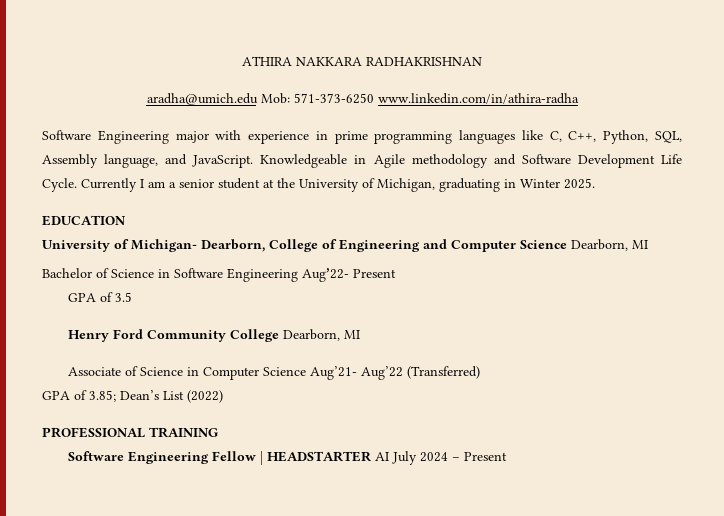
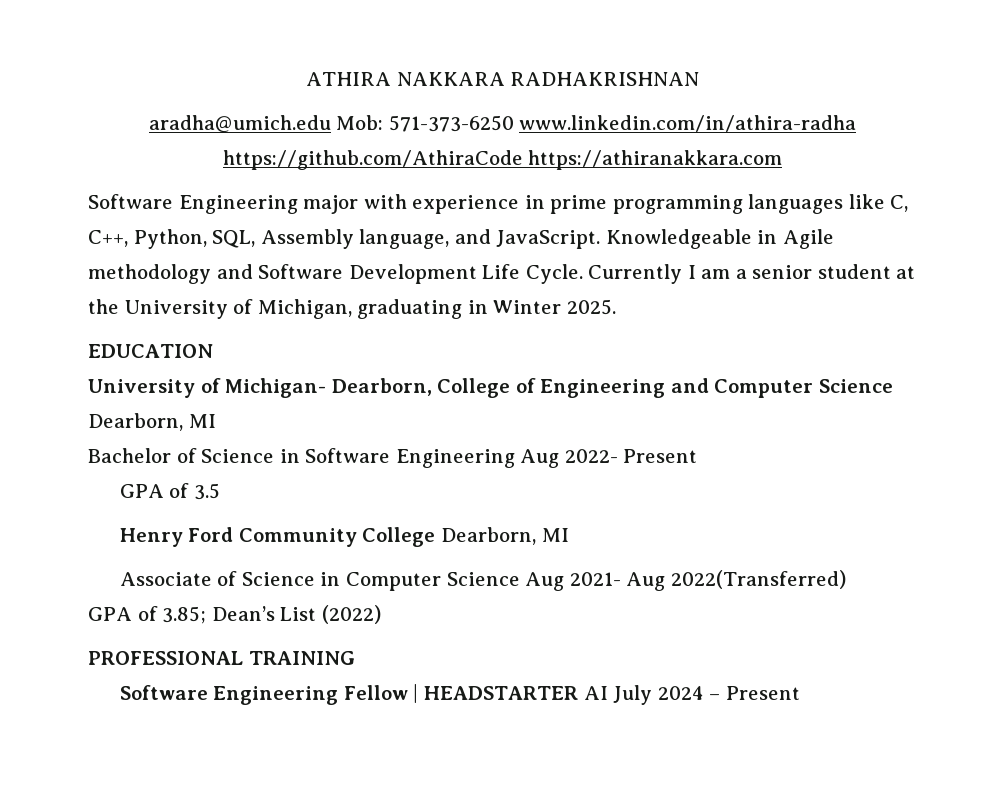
- aradha@umich.edu Mob: 571-373-6250 www.linkedin.com/in/athira-radha
+ aradha@umich.edu Mob: 571-373-6250 www.linkedin.com/in/athira-radha https://github.com/AthiraCode https://athiranakkara.com
- Bachelor of Science in Software Engineering Aug’22- Present
+ Bachelor of Science in Software Engineering Aug 2022- Present
- Associate of Science in Computer Science Aug’21- Aug’22 (Transferred)
+ Associate of Science in Computer Science Aug 2021- Aug 2022(Transferred)

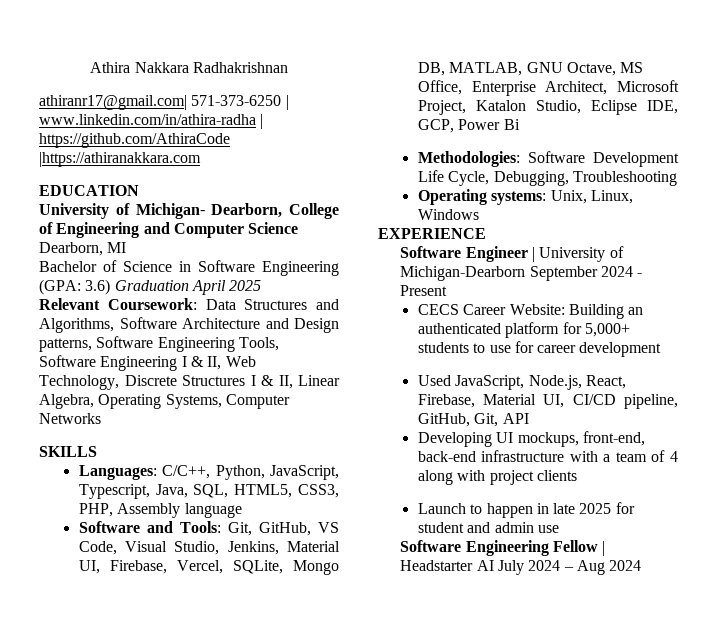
- ATHIRA NAKKARA RADHAKRISHNAN
- aradha@umich.edu Mob: 571-373-6250 www.linkedin.com/in/athira-radha https://github.com/AthiraCode https://athiranakkara.com
- Software Engineering major with experience in prime programming languages like C, C++, Python, SQL, Assembly language, and JavaScript. Knowledgeable in Agile methodology and Software Development Life Cycle. Currently I am a senior student at the University of Michigan, graduating in Winter 2025.
+ Athira Nakkara Radhakrishnan
+ athiranr17@gmail.com| 571-373-6250 | www.linkedin.com/in/athira-radha | https://github.com/AthiraCode |https://athiranakkara.com
- Bachelor of Science in Software Engineering Aug 2022- Present
- GPA of 3.5
- Henry Ford Community College Dearborn, MI
- Associate of Science in Computer Science Aug 2021- Aug 2022(Transferred)
- GPA of 3.85; Dean’s List (2022)
- PROFESSIONAL TRAINING
+ Bachelor of Science in Software Engineering (GPA: 3.6) Graduation April 2025
+ Relevant Coursework: Data Structures and Algorithms, Software Architecture and Design patterns, Software Engineering Tools, Software Engineering I & II, Web Technology, Discrete Structures I & II, Linear Algebra, Operating Systems, Computer Networks
+ SKILLS
+ Languages: C/C++, Python, JavaScript, Typescript, Java, SQL, HTML5, CSS3, PHP, Assembly language
+ Software and Tools: Git, GitHub, VS Code, Visual Studio, Jenkins, Material UI, Firebase, Vercel, SQLite, Mongo DB, MATLAB, GNU Octave, MS Office, Enterprise Architect, Microsoft Project, Katalon Studio, Eclipse IDE, GCP, Power Bi
+ Methodologies: Software Development Life Cycle, Debugging, Troubleshooting
+ Operating systems: Unix, Linux, Windows
+ EXPERIENCE
+ Software Engineer | University of Michigan-Dearborn September 2024 - Present
+ CECS Career Website: Building an authenticated platform for 5,000+ students to use for career development
+ Used JavaScript, Node.js, React, Firebase, Material UI, CI/CD pipeline, GitHub, Git, API
+ Developing UI mockups, front-end, back-end infrastructure with a team of 4 along with project clients
+ Launch to happen in late 2025 for student and admin use
- Software Engineering Fellow | HEADSTARTER AI July 2024 – Present
+ Software Engineering Fellow | Headstarter AI July 2024 – Aug 2024

